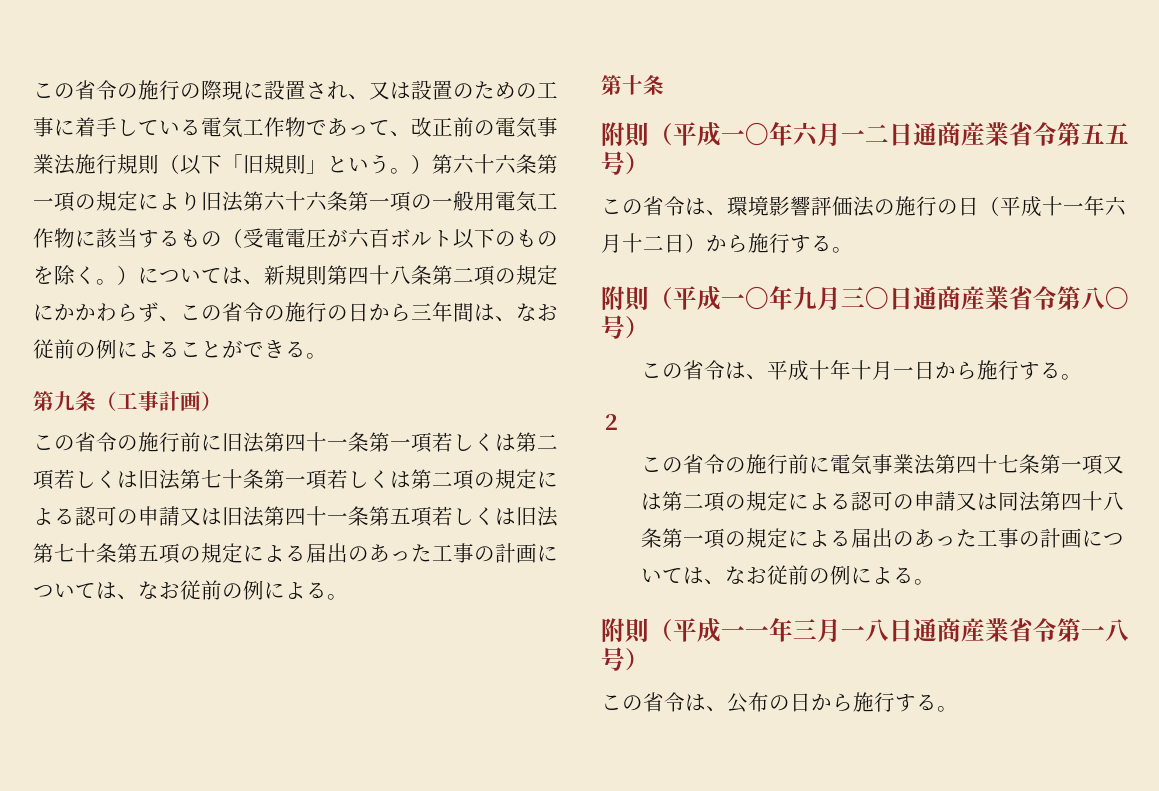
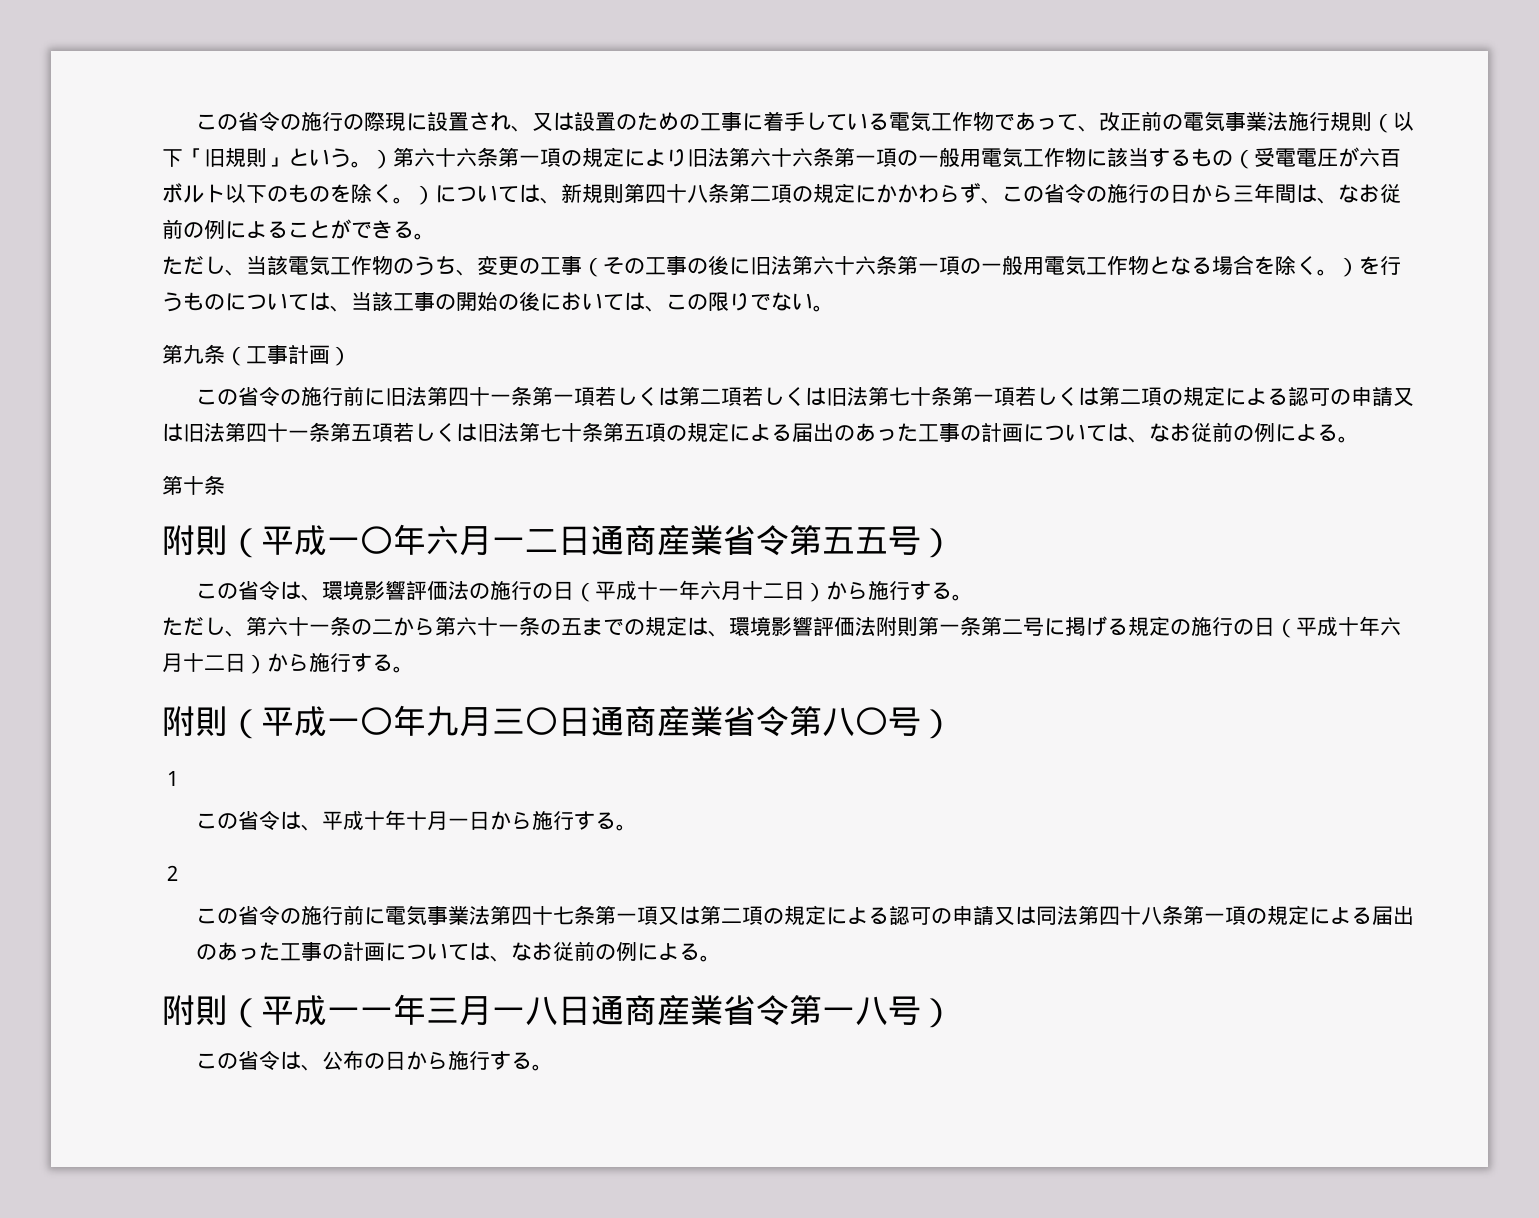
+ ただし、当該電気工作物のうち、変更の工事（その工事の後に旧法第六十六条第一項の一般用電気工作物となる場合を除く。）を行うものについては、当該工事の開始の後においては、この限りでない。
+ ただし、第六十一条の二から第六十一条の五までの規定は、環境影響評価法附則第一条第二号に掲げる規定の施行の日（平成十年六月十二日）から施行する。
+ １

